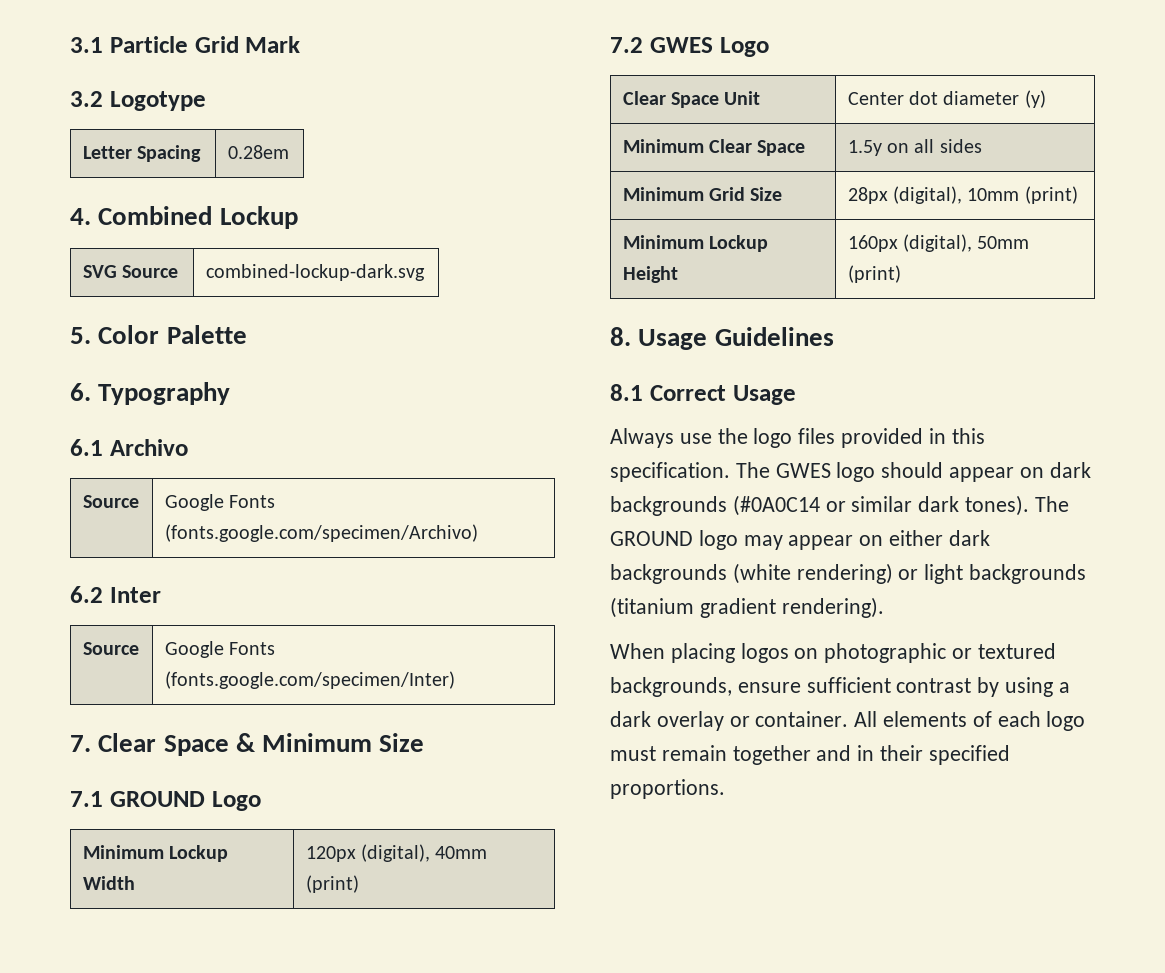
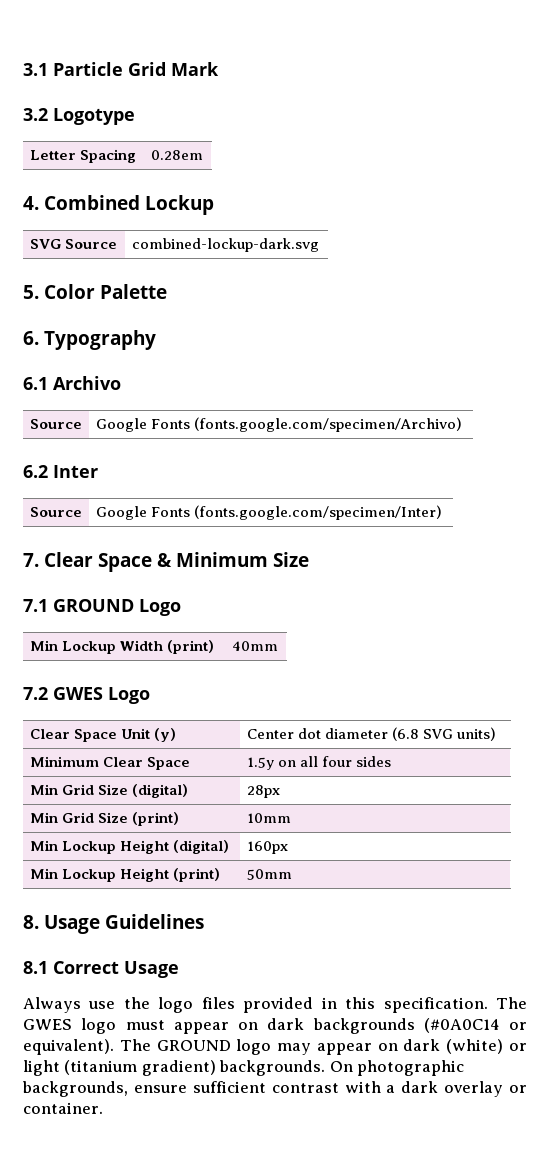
- Minimum Lockup Width | 120px (digital), 40mm (print)
+ Min Lockup Width (print) | 40mm
- Clear Space Unit | Center dot diameter (y)
+ Clear Space Unit (y) | Center dot diameter (6.8 SVG units)
- Minimum Clear Space | 1.5y on all sides
+ Minimum Clear Space | 1.5y on all four sides
- Minimum Grid Size | 28px (digital), 10mm (print)
- Minimum Lockup Height | 160px (digital), 50mm (print)
+ Min Grid Size (digital) | 28px
+ Min Grid Size (print) | 10mm
+ Min Lockup Height (digital) | 160px
+ Min Lockup Height (print) | 50mm
- The GWES logo should appear on dark backgrounds (#0A0C14 or similar dark tones).
+ The GWES logo must appear on dark backgrounds (#0A0C14 or equivalent).
- The GROUND logo may appear on either dark backgrounds (white rendering) or light backgrounds (titanium gradient rendering).
- When placing logos on photographic or textured backgrounds, ensure sufficient contrast by using a dark overlay or container. All elements of each logo must remain together and in their specified proportions.
+ The GROUND logo may appear on dark (white) or light (titanium gradient) backgrounds. On photographic backgrounds, ensure sufficient contrast with a dark overlay or container.

